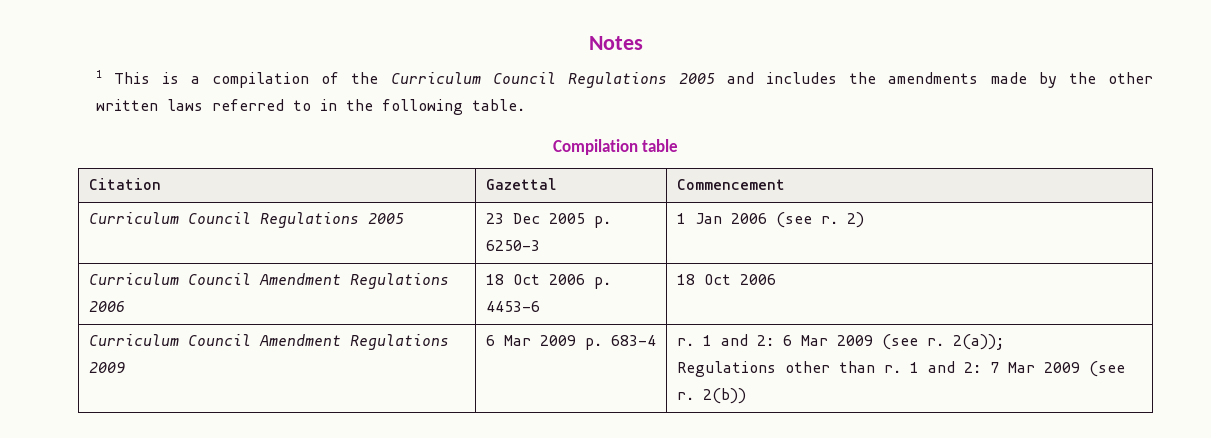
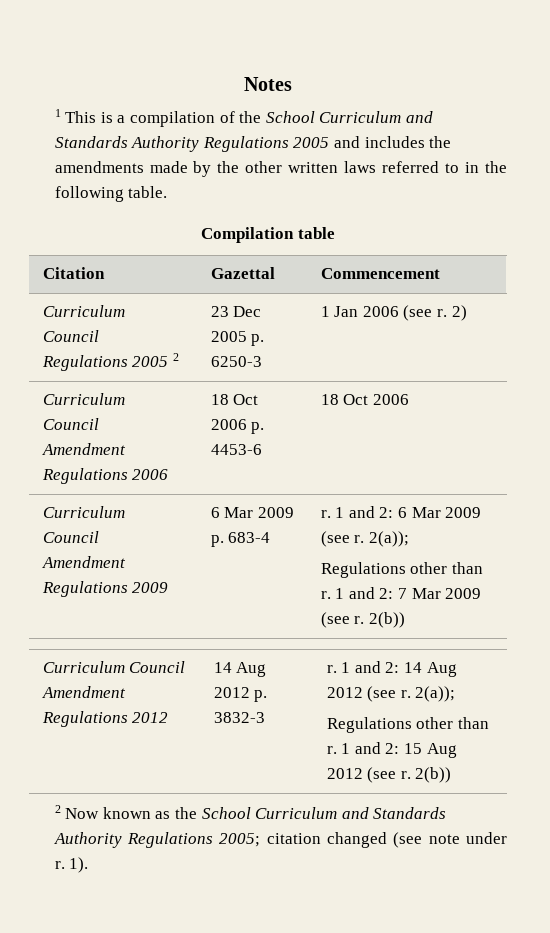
- 1 This is a compilation of the Curriculum Council Regulations 2005 and includes the amendments made by the other written laws referred to in the following table.
+ 1 This is a compilation of the School Curriculum and Standards Authority Regulations 2005 and includes the amendments made by the other written laws referred to in the following table.
- Curriculum Council Regulations 2005 | 23 Dec 2005 p. 6250-3 | 1 Jan 2006 (see r. 2)
+ Curriculum Council Regulations 2005 2 | 23 Dec 2005 p. 6250-3 | 1 Jan 2006 (see r. 2)
+ Curriculum Council Amendment Regulations 2012 | 14 Aug 2012 p. 3832-3 | r. 1 and 2: 14 Aug 2012 (see r. 2(a));
+ Regulations other than r. 1 and 2: 15 Aug 2012 (see r. 2(b))
+ 2 Now known as the School Curriculum and Standards Authority Regulations 2005; citation changed (see note under r. 1).

